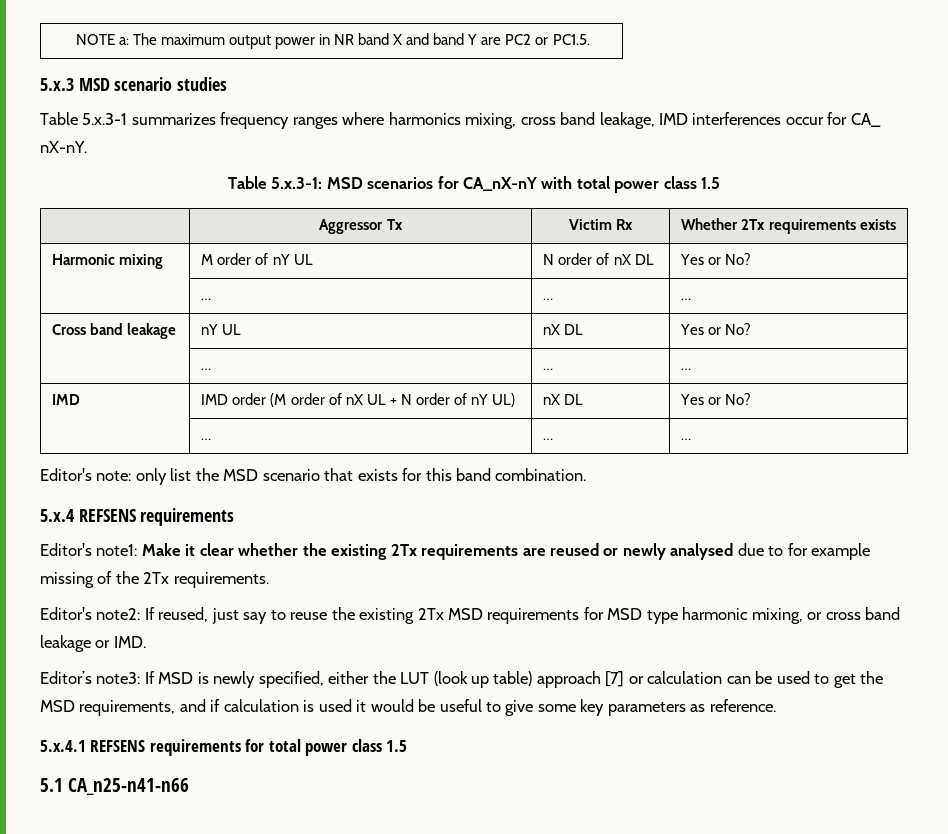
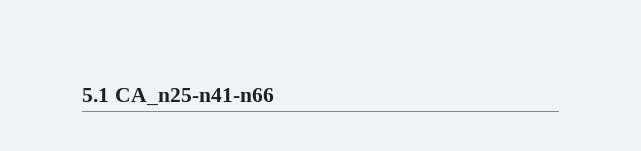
- NOTE a: The maximum output power in NR band X and band Y are PC2 or PC1.5.
- 5.x.3 MSD scenario studies
- Table 5.x.3-1 summarizes frequency ranges where harmonics mixing, cross band leakage, IMD interferences occur for CA_ nX-nY.
- Table 5.x.3-1: MSD scenarios for CA_nX-nY with total power class 1.5
- | Aggressor Tx | Victim Rx | Whether 2Tx requirements exists
- Harmonic mixing | M order of nY UL | N order of nX DL | Yes or No?
- | … | … | …
- Cross band leakage | nY UL | nX DL | Yes or No?
- | … | … | …
- IMD | IMD order (M order of nX UL + N order of nY UL) | nX DL | Yes or No?
- | … | … | …
- Editor's note: only list the MSD scenario that exists for this band combination.
- 5.x.4 REFSENS requirements
- Editor's note1: Make it clear whether the existing 2Tx requirements are reused or newly analysed due to for example missing of the 2Tx requirements.
- Editor's note2: If reused, just say to reuse the existing 2Tx MSD requirements for MSD type harmonic mixing, or cross band leakage or IMD.
- Editor’s note3: If MSD is newly specified, either the LUT (look up table) approach [7] or calculation can be used to get the MSD requirements, and if calculation is used it would be useful to give some key parameters as reference.
- 5.x.4.1 REFSENS requirements for total power class 1.5

